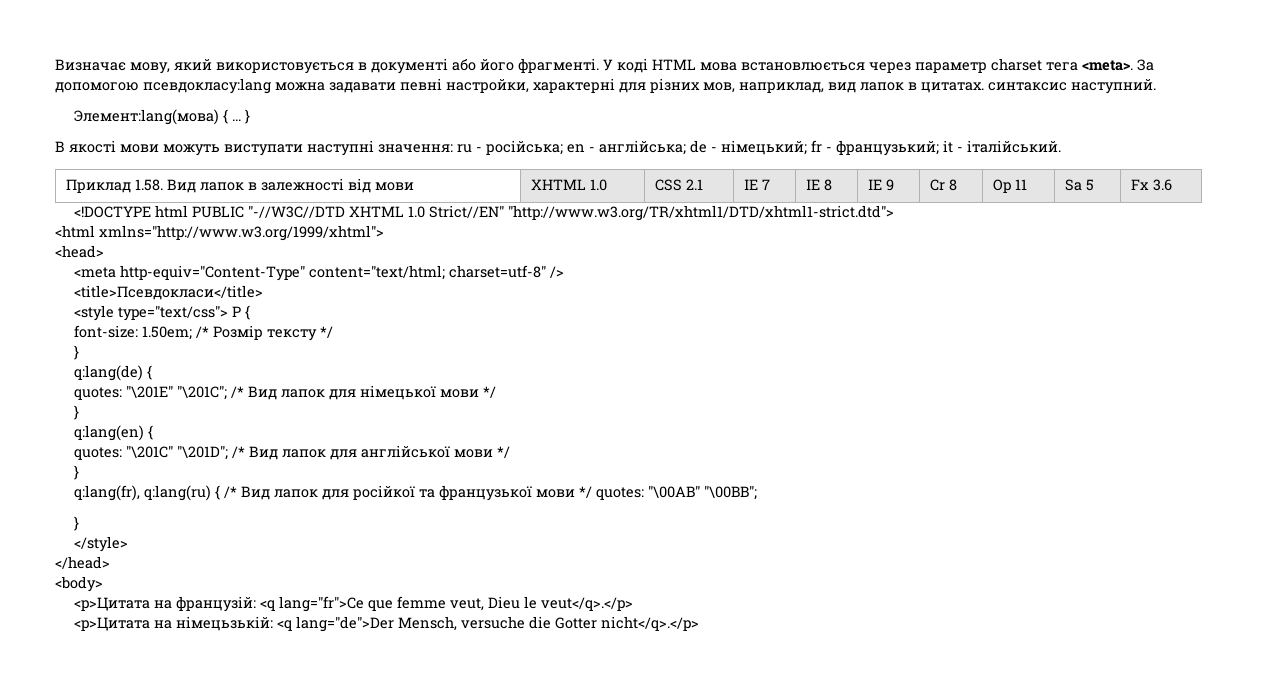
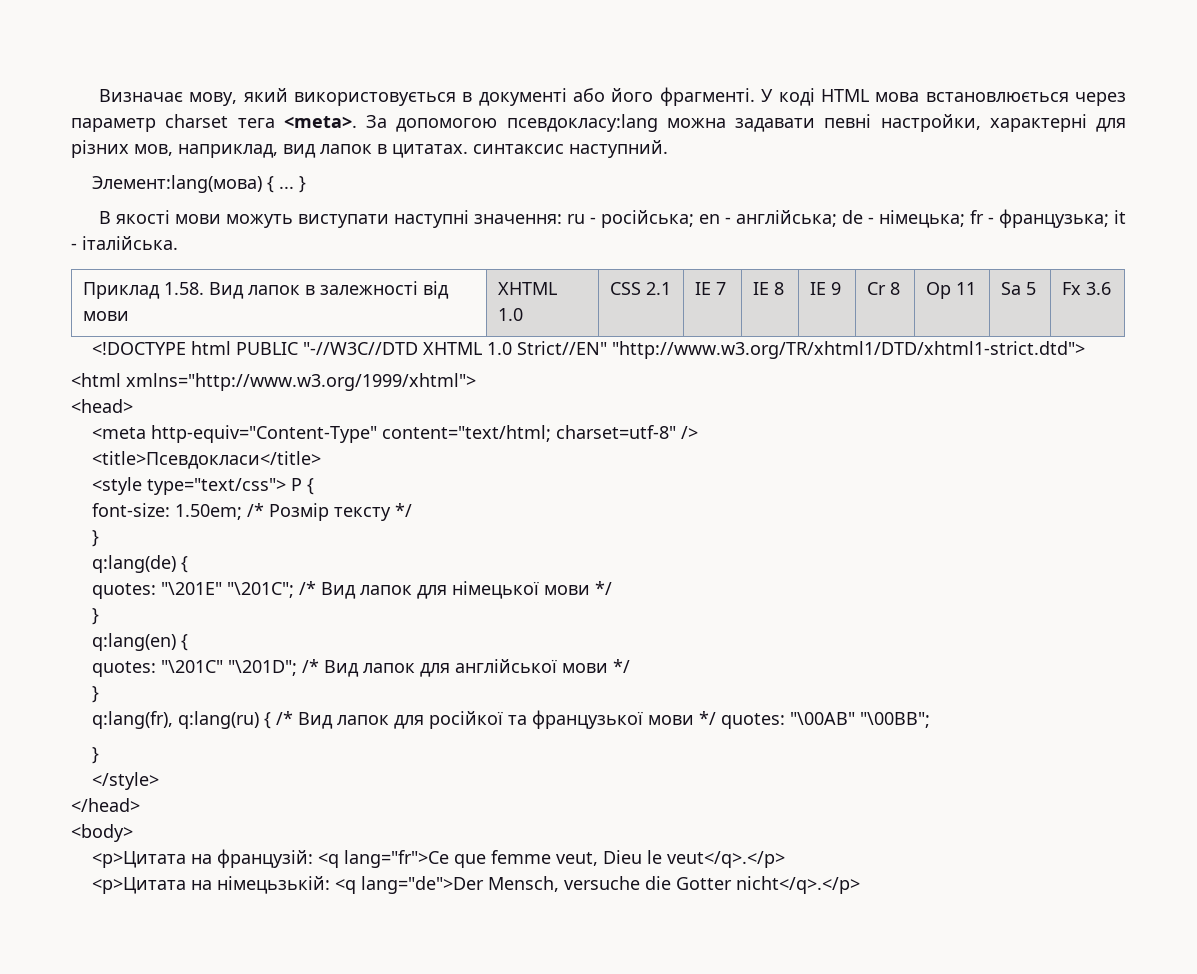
- В якості мови можуть виступати наступні значення: ru - російська; en - англійська; de - німецький; fr - французький; it - італійський.
+ В якості мови можуть виступати наступні значення: ru - російська; en - англійська; de - німецька; fr - французька; it - італійська.

